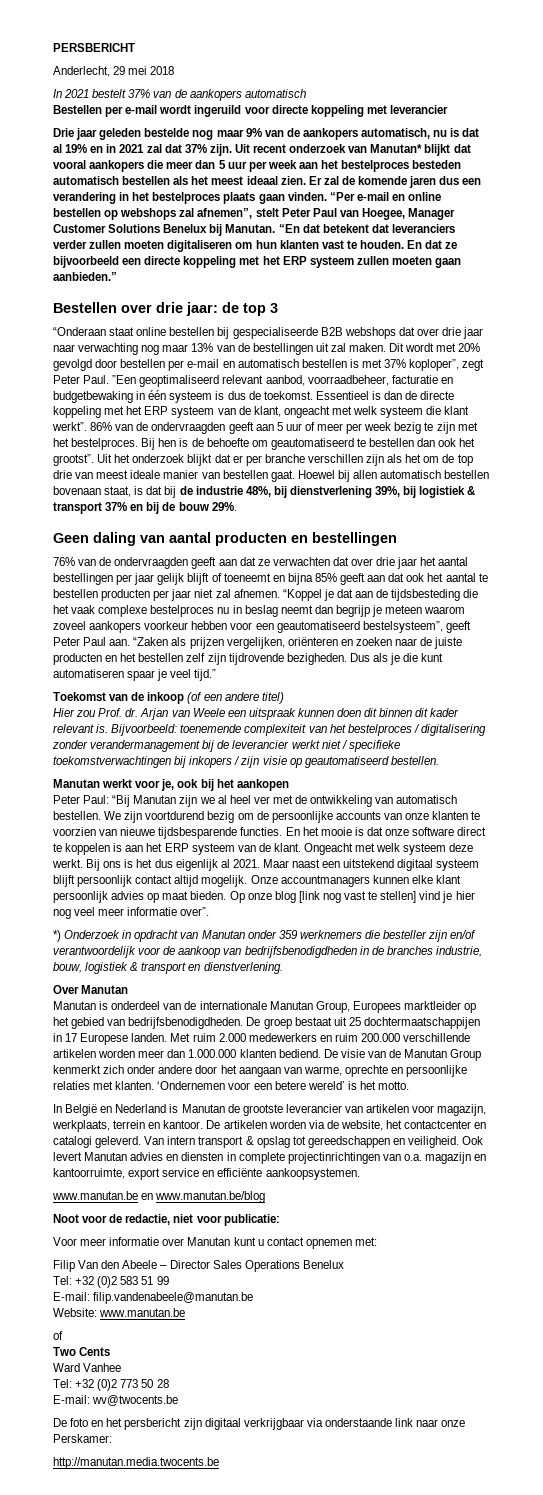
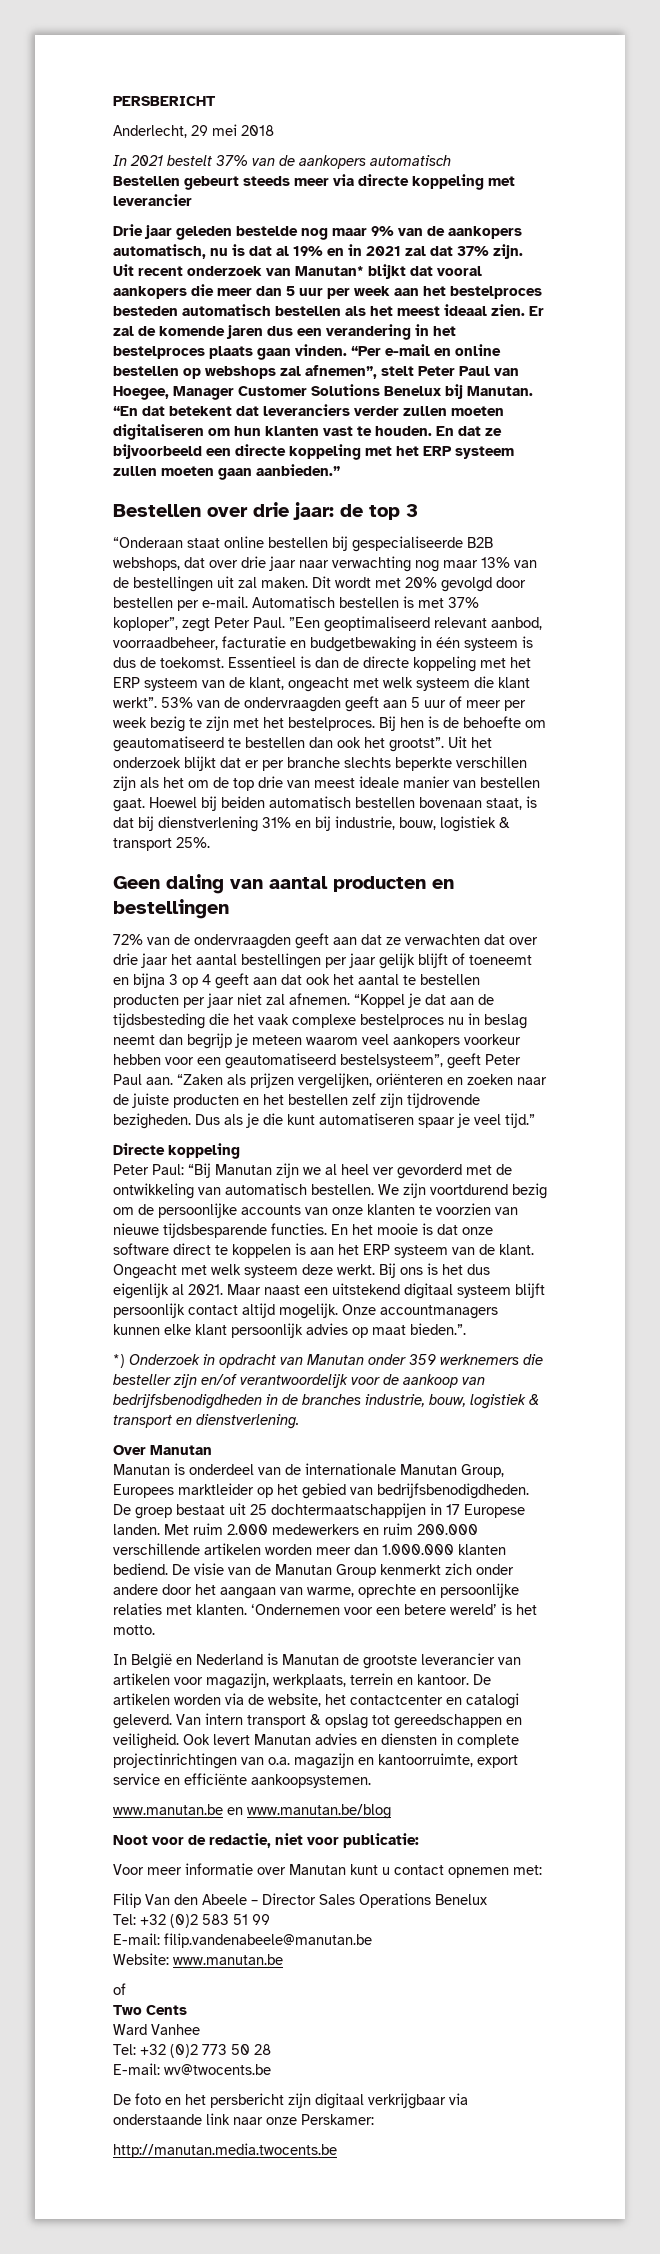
- Bestellen per e-mail wordt ingeruild voor directe koppeling met leverancier
+ Bestellen gebeurt steeds meer via directe koppeling met leverancier
- “Onderaan staat online bestellen bij gespecialiseerde B2B webshops dat over drie jaar naar verwachting nog maar 13% van de bestellingen uit zal maken.
+ “Onderaan staat online bestellen bij gespecialiseerde B2B webshops, dat over drie jaar naar verwachting nog maar 13% van de bestellingen uit zal maken.
- Dit wordt met 20% gevolgd door bestellen per e-mail en automatisch bestellen is met 37% koploper”, zegt Peter Paul. ”Een geoptimaliseerd relevant aanbod, voorraadbeheer, facturatie en budgetbewaking in één systeem is dus de toekomst.
+ Dit wordt met 20% gevolgd door bestellen per e-mail. Automatisch bestellen is met 37% koploper”, zegt Peter Paul. ”Een geoptimaliseerd relevant aanbod, voorraadbeheer, facturatie en budgetbewaking in één systeem is dus de toekomst.
- 86% van de ondervraagden geeft aan 5 uur of meer per week bezig te zijn met het bestelproces.
+ 53% van de ondervraagden geeft aan 5 uur of meer per week bezig te zijn met het bestelproces.
- Uit het onderzoek blijkt dat er per branche verschillen zijn als het om de top drie van meest ideale manier van bestellen gaat.
+ Uit het onderzoek blijkt dat er per branche slechts beperkte verschillen zijn als het om de top drie van meest ideale manier van bestellen gaat.
- Hoewel bij allen automatisch bestellen bovenaan staat, is dat bij de industrie 48%, bij dienstverlening 39%, bij logistiek & transport 37% en bij de bouw 29%.
+ Hoewel bij beiden automatisch bestellen bovenaan staat, is dat bij dienstverlening 31% en bij industrie, bouw, logistiek & transport 25%.
- 76% van de ondervraagden geeft aan dat ze verwachten dat over drie jaar het aantal bestellingen per jaar gelijk blijft of toeneemt en bijna 85% geeft aan dat ook het aantal te bestellen producten per jaar niet zal afnemen.
+ 72% van de ondervraagden geeft aan dat ze verwachten dat over drie jaar het aantal bestellingen per jaar gelijk blijft of toeneemt en bijna 3 op 4 geeft aan dat ook het aantal te bestellen producten per jaar niet zal afnemen.
- “Koppel je dat aan de tijdsbesteding die het vaak complexe bestelproces nu in beslag neemt dan begrijp je meteen waarom zoveel aankopers voorkeur hebben voor een geautomatiseerd bestelsysteem”, geeft Peter Paul aan.
+ “Koppel je dat aan de tijdsbesteding die het vaak complexe bestelproces nu in beslag neemt dan begrijp je meteen waarom veel aankopers voorkeur hebben voor een geautomatiseerd bestelsysteem”, geeft Peter Paul aan.
- Toekomst van de inkoop (of een andere titel)
- Hier zou Prof. dr. Arjan van Weele een uitspraak kunnen doen dit binnen dit kader relevant is. Bijvoorbeeld: toenemende complexiteit van het bestelproces / digitalisering zonder verandermanagement bij de leverancier werkt niet / specifieke toekomstverwachtingen bij inkopers / zijn visie op geautomatiseerd bestellen.
- Manutan werkt voor je, ook bij het aankopen
+ Directe koppeling
- Peter Paul: “Bij Manutan zijn we al heel ver met de ontwikkeling van automatisch bestellen.
+ Peter Paul: “Bij Manutan zijn we al heel ver gevorderd met de ontwikkeling van automatisch bestellen.
- Onze accountmanagers kunnen elke klant persoonlijk advies op maat bieden. Op onze blog [link nog vast te stellen] vind je hier nog veel meer informatie over”.
+ Onze accountmanagers kunnen elke klant persoonlijk advies op maat bieden.”.

